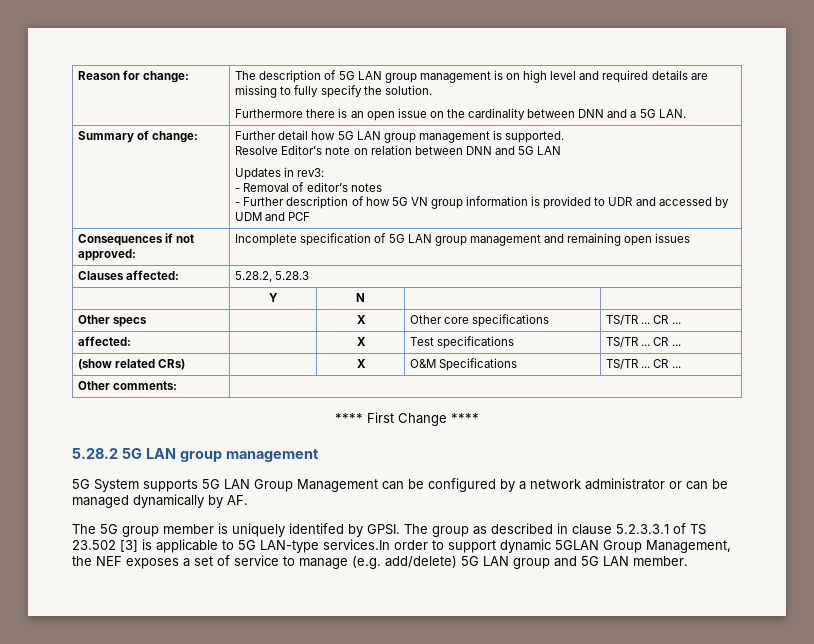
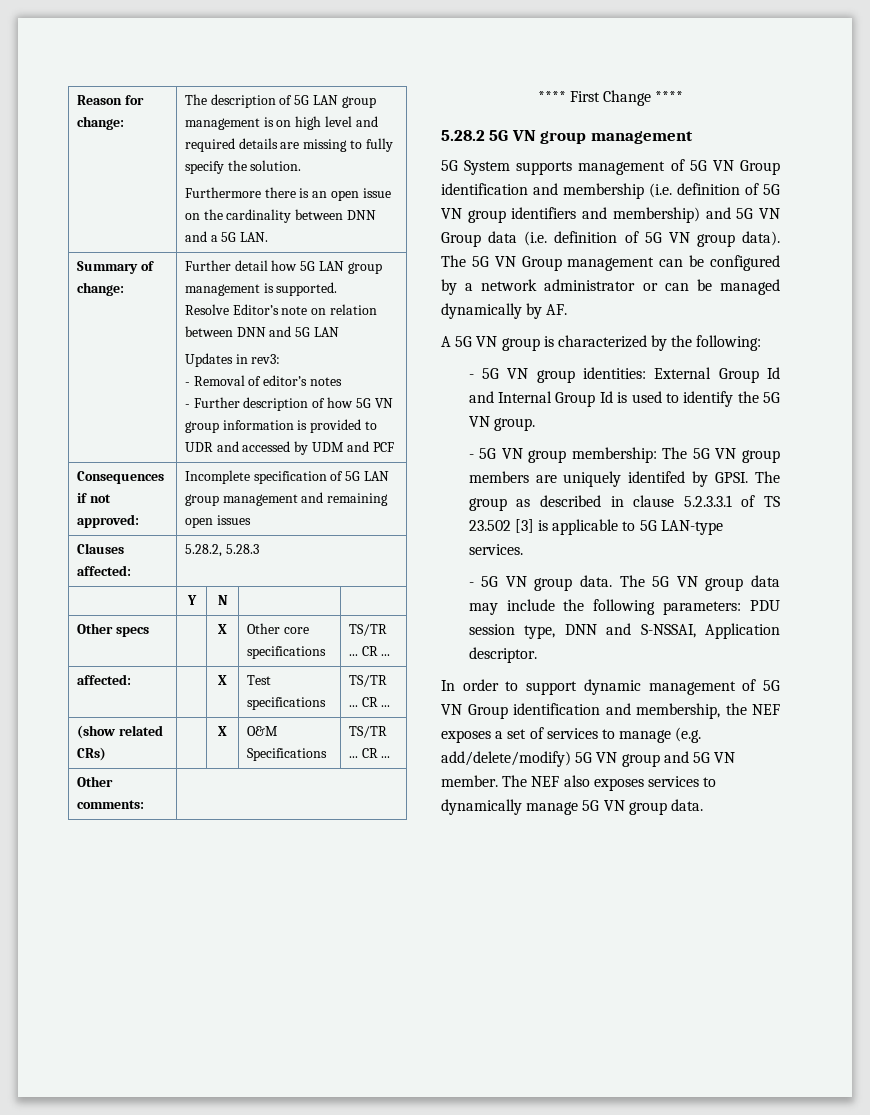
- 5.28.2 5G LAN group management
+ 5.28.2 5G VN group management
- 5G System supports 5G LAN Group Management can be configured by a network administrator or can be managed dynamically by AF.
+ 5G System supports management of 5G VN Group identification and membership (i.e. definition of 5G VN group identifiers and membership) and 5G VN Group data (i.e. definition of 5G VN group data). The 5G VN Group management can be configured by a network administrator or can be managed dynamically by AF.
- The 5G group member is uniquely identifed by GPSI.
+ A 5G VN group is characterized by the following:
+ - 5G VN group identities: External Group Id and Internal Group Id is used to identify the 5G VN group.
+ - 5G VN group membership: The 5G VN group members are uniquely identifed by GPSI.
- The group as described in clause 5.2.3.3.1 of TS 23.502 [3] is applicable to 5G LAN-type services.In order to support dynamic 5GLAN Group Management, the NEF exposes a set of service to manage (e.g. add/delete) 5G LAN group and 5G LAN member.
+ The group as described in clause 5.2.3.3.1 of TS 23.502 [3] is applicable to 5G LAN-type services.
+ - 5G VN group data. The 5G VN group data may include the following parameters: PDU session type, DNN and S-NSSAI, Application descriptor.
+ In order to support dynamic management of 5G VN Group identification and membership, the NEF exposes a set of services to manage (e.g. add/delete/modify) 5G VN group and 5G VN member. The NEF also exposes services to dynamically manage 5G VN group data.

